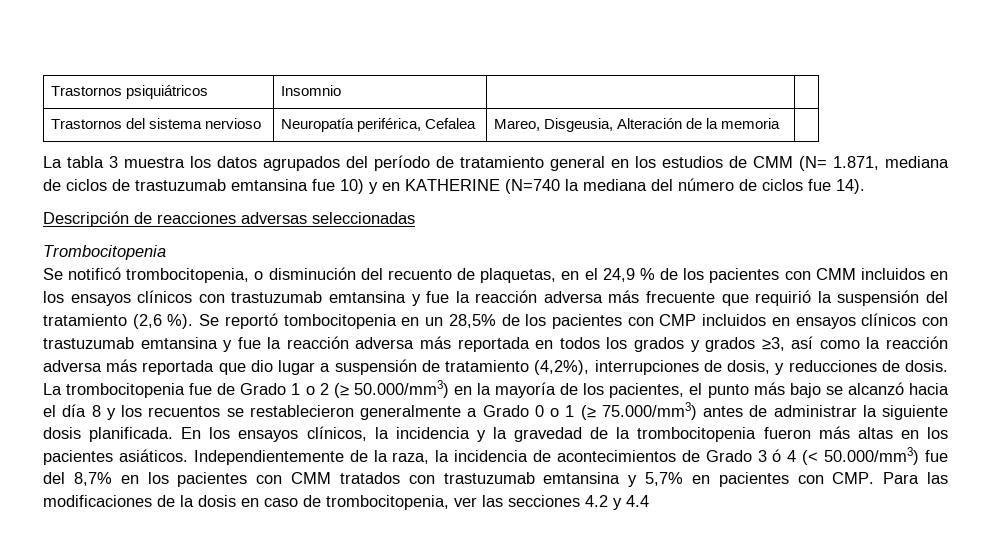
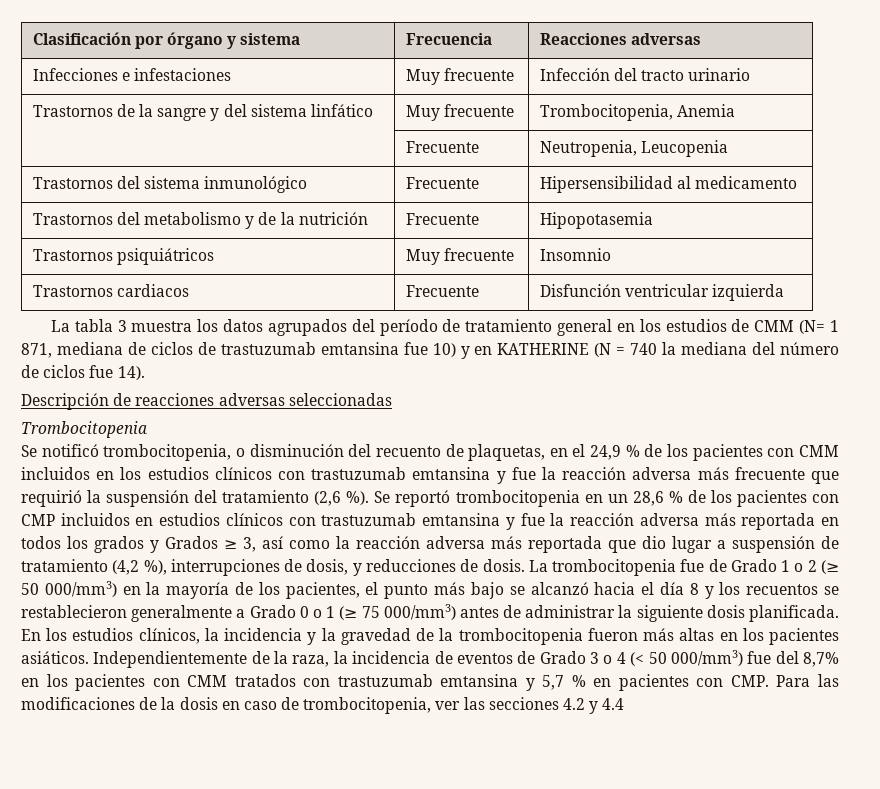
- Trastornos psiquiátricos | Insomnio | |
- Trastornos del sistema nervioso | Neuropatía periférica, Cefalea | Mareo, Disgeusia, Alteración de la memoria |
+ Clasificación por órgano y sistema | Frecuencia | Reacciones adversas
+ Infecciones e infestaciones | Muy frecuente | Infección del tracto urinario
+ Trastornos de la sangre y del sistema linfático | Muy frecuente | Trombocitopenia, Anemia
+ | Frecuente | Neutropenia, Leucopenia
+ Trastornos del sistema inmunológico | Frecuente | Hipersensibilidad al medicamento
+ Trastornos del metabolismo y de la nutrición | Frecuente | Hipopotasemia
+ Trastornos psiquiátricos | Muy frecuente | Insomnio
+ Trastornos cardiacos | Frecuente | Disfunción ventricular izquierda
- La tabla 3 muestra los datos agrupados del período de tratamiento general en los estudios de CMM (N= 1.871, mediana de ciclos de trastuzumab emtansina fue 10) y en KATHERINE (N=740 la mediana del número de ciclos fue 14).
+ La tabla 3 muestra los datos agrupados del período de tratamiento general en los estudios de CMM (N= 1 871, mediana de ciclos de trastuzumab emtansina fue 10) y en KATHERINE (N = 740 la mediana del número de ciclos fue 14).
- Se notificó trombocitopenia, o disminución del recuento de plaquetas, en el 24,9 % de los pacientes con CMM incluidos en los ensayos clínicos con trastuzumab emtansina y fue la reacción adversa más frecuente que requirió la suspensión del tratamiento (2,6 %).
+ Se notificó trombocitopenia, o disminución del recuento de plaquetas, en el 24,9 % de los pacientes con CMM incluidos en los estudios clínicos con trastuzumab emtansina y fue la reacción adversa más frecuente que requirió la suspensión del tratamiento (2,6 %).
- Se reportó tombocitopenia en un 28,5% de los pacientes con CMP incluidos en ensayos clínicos con trastuzumab emtansina y fue la reacción adversa más reportada en todos los grados y grados ≥3, así como la reacción adversa más reportada que dio lugar a suspensión de tratamiento (4,2%), interrupciones de dosis, y reducciones de dosis.
+ Se reportó trombocitopenia en un 28,6 % de los pacientes con CMP incluidos en estudios clínicos con trastuzumab emtansina y fue la reacción adversa más reportada en todos los grados y Grados ≥ 3, así como la reacción adversa más reportada que dio lugar a suspensión de tratamiento (4,2 %), interrupciones de dosis, y reducciones de dosis.
- La trombocitopenia fue de Grado 1 o 2 (≥ 50.000/mm3) en la mayoría de los pacientes, el punto más bajo se alcanzó hacia el día 8 y los recuentos se restablecieron generalmente a Grado 0 o 1 (≥ 75.000/mm3) antes de administrar la siguiente dosis planificada.
+ La trombocitopenia fue de Grado 1 o 2 (≥ 50 000/mm3) en la mayoría de los pacientes, el punto más bajo se alcanzó hacia el día 8 y los recuentos se restablecieron generalmente a Grado 0 o 1 (≥ 75 000/mm3) antes de administrar la siguiente dosis planificada.
- En los ensayos clínicos, la incidencia y la gravedad de la trombocitopenia fueron más altas en los pacientes asiáticos.
+ En los estudios clínicos, la incidencia y la gravedad de la trombocitopenia fueron más altas en los pacientes asiáticos.
- Independientemente de la raza, la incidencia de acontecimientos de Grado 3 ó 4 (< 50.000/mm3) fue del 8,7% en los pacientes con CMM tratados con trastuzumab emtansina y 5,7% en pacientes con CMP. Para las modificaciones de la dosis en caso de trombocitopenia, ver las secciones 4.2 y 4.4
+ Independientemente de la raza, la incidencia de eventos de Grado 3 o 4 (< 50 000/mm3) fue del 8,7% en los pacientes con CMM tratados con trastuzumab emtansina y 5,7 % en pacientes con CMP. Para las modificaciones de la dosis en caso de trombocitopenia, ver las secciones 4.2 y 4.4

